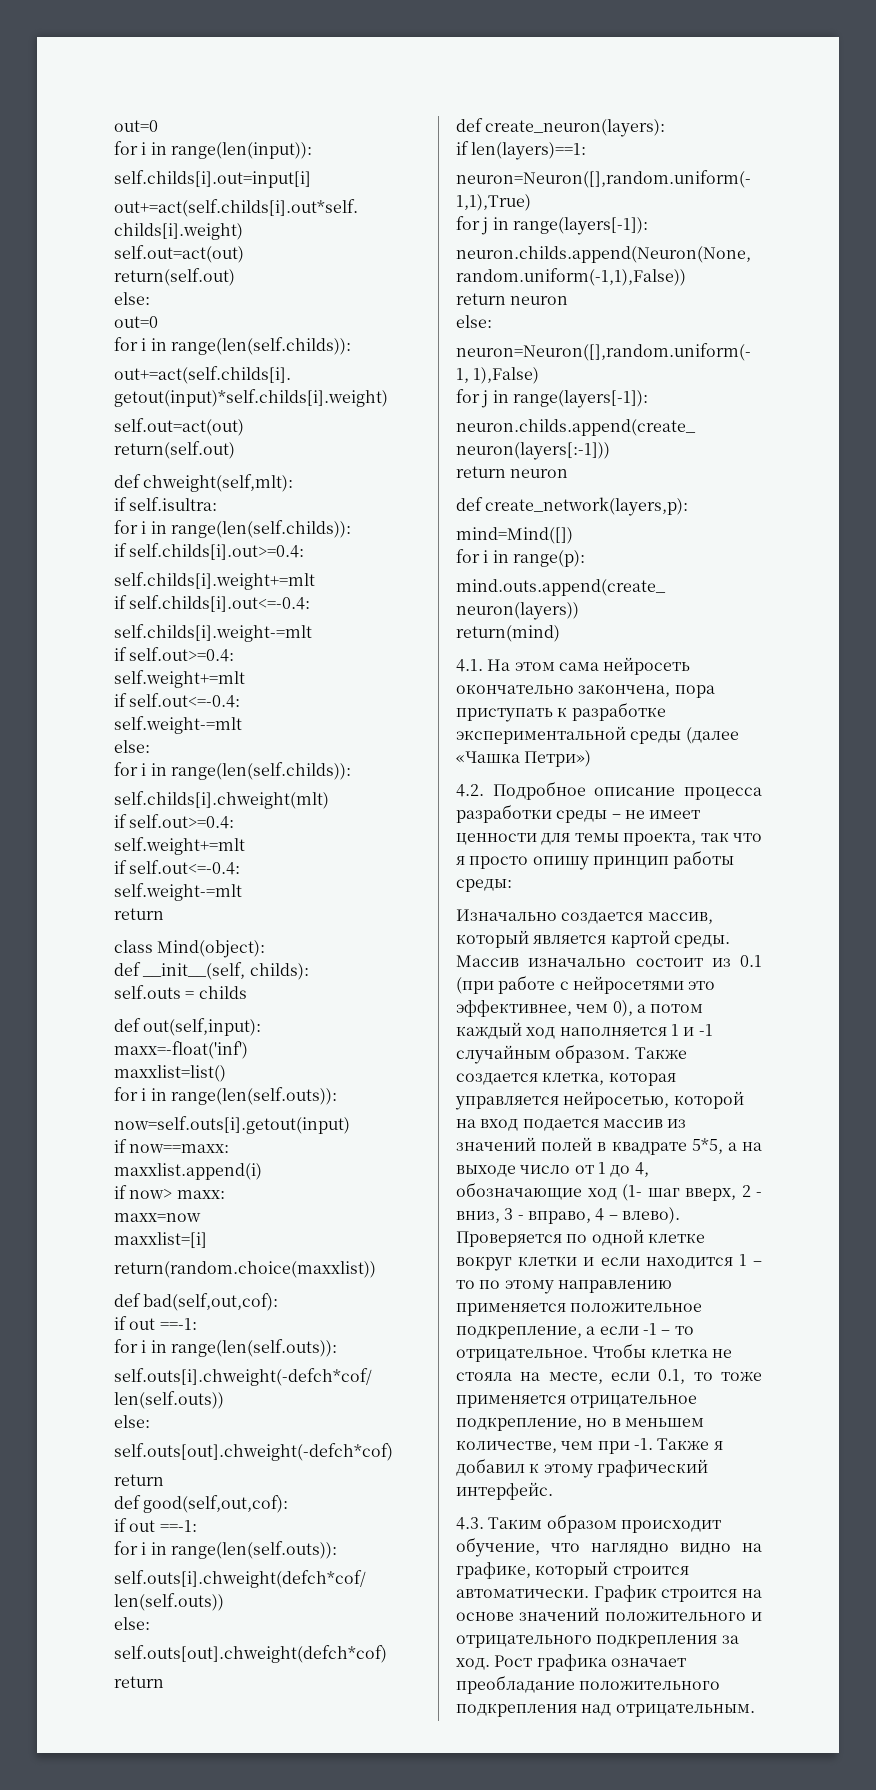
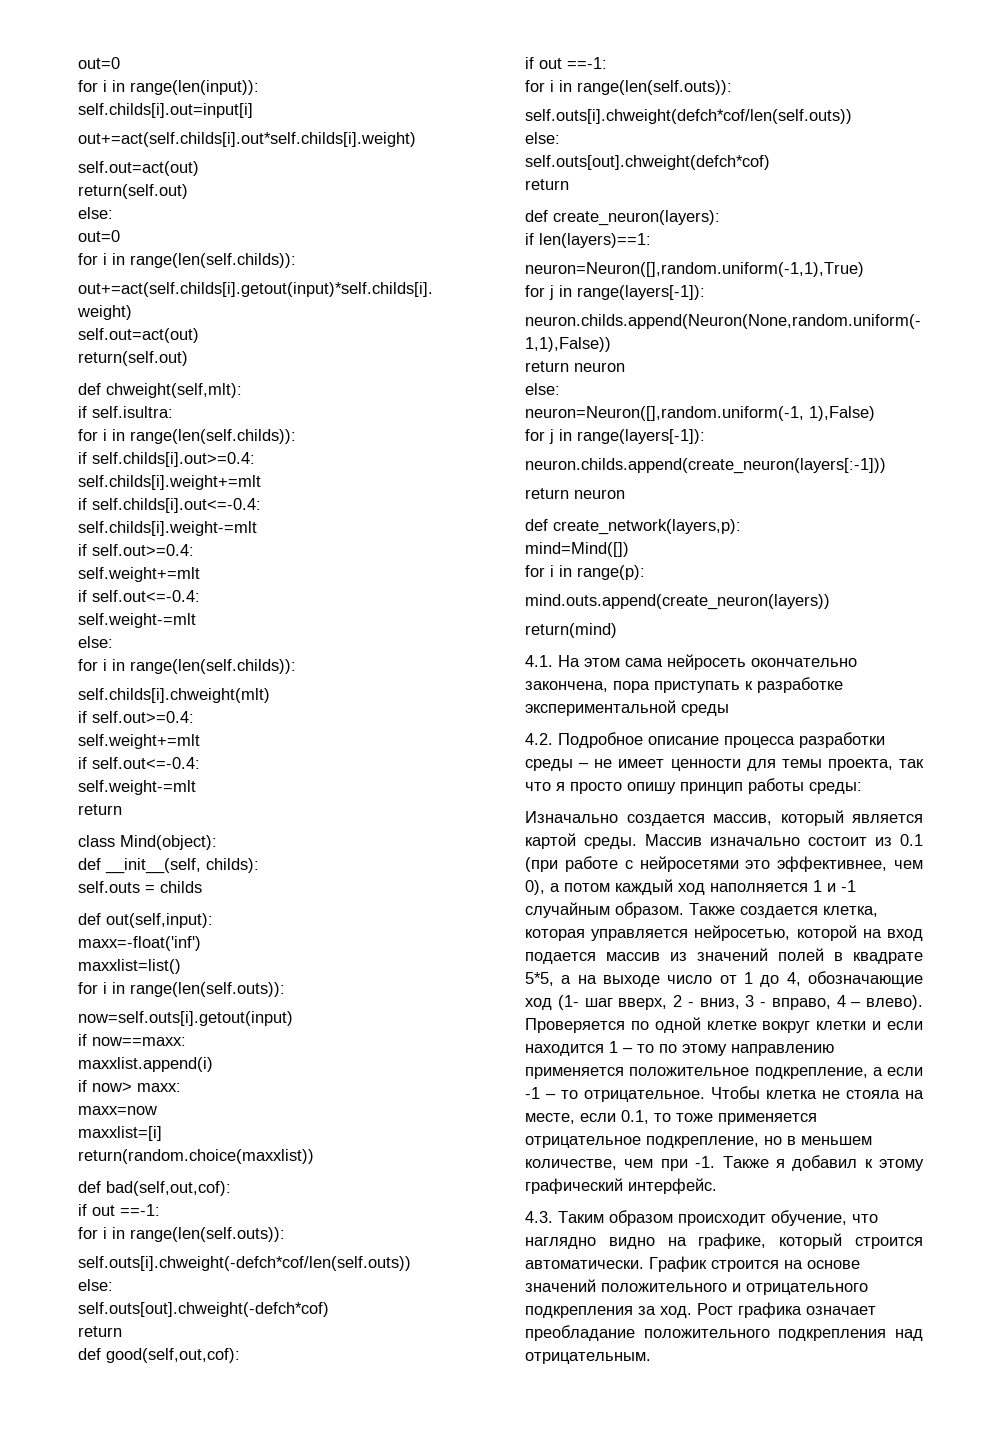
- 4.1. На этом сама нейросеть окончательно закончена, пора приступать к разработке экспериментальной среды (далее «Чашка Петри»)
+ 4.1. На этом сама нейросеть окончательно закончена, пора приступать к разработке экспериментальной среды

